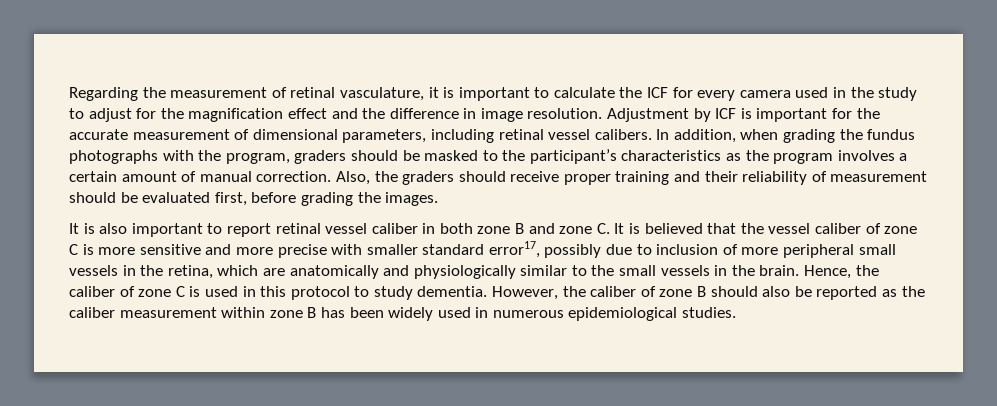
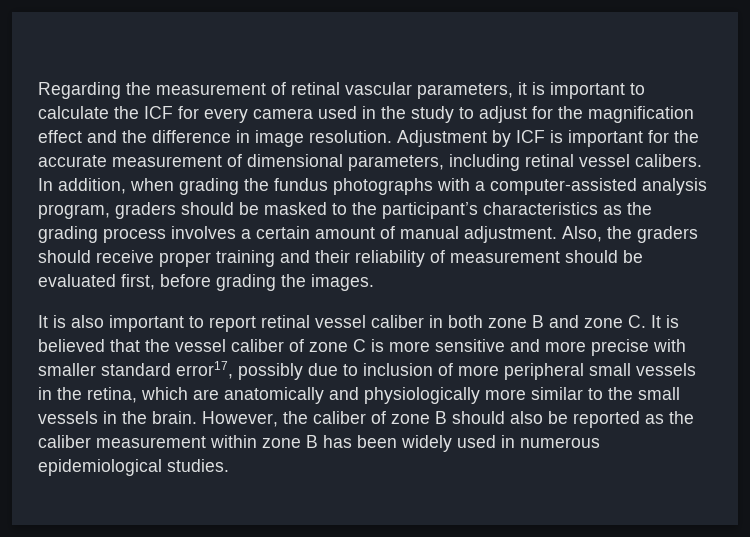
- Regarding the measurement of retinal vasculature, it is important to calculate the ICF for every camera used in the study to adjust for the magnification effect and the difference in image resolution.
+ Regarding the measurement of retinal vascular parameters, it is important to calculate the ICF for every camera used in the study to adjust for the magnification effect and the difference in image resolution.
- In addition, when grading the fundus photographs with the program, graders should be masked to the participant’s characteristics as the program involves a certain amount of manual correction.
+ In addition, when grading the fundus photographs with a computer-assisted analysis program, graders should be masked to the participant’s characteristics as the grading process involves a certain amount of manual adjustment.
- It is also important to report retinal vessel caliber in both zone B and zone C. It is believed that the vessel caliber of zone C is more sensitive and more precise with smaller standard error17, possibly due to inclusion of more peripheral small vessels in the retina, which are anatomically and physiologically similar to the small vessels in the brain.
+ It is also important to report retinal vessel caliber in both zone B and zone C. It is believed that the vessel caliber of zone C is more sensitive and more precise with smaller standard error17, possibly due to inclusion of more peripheral small vessels in the retina, which are anatomically and physiologically more similar to the small vessels in the brain.
- Hence, the caliber of zone C is used in this protocol to study dementia.

